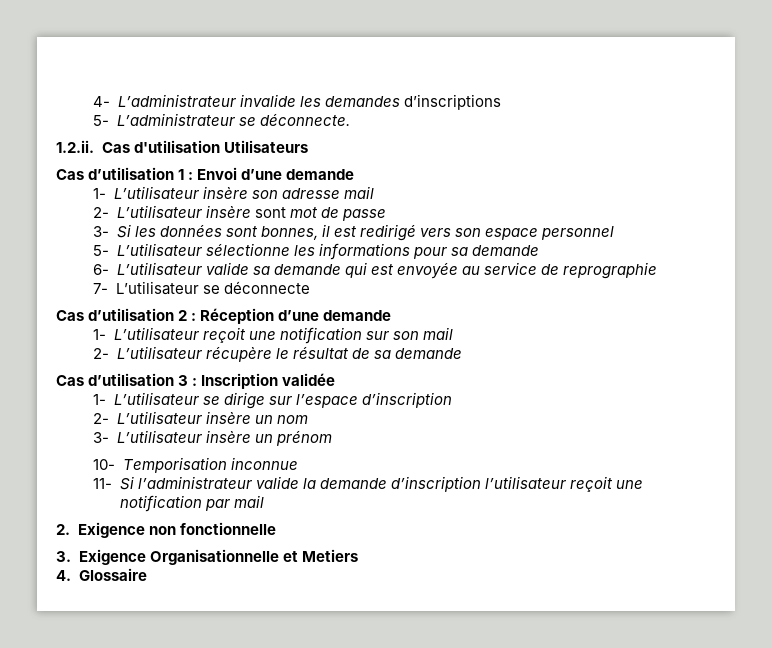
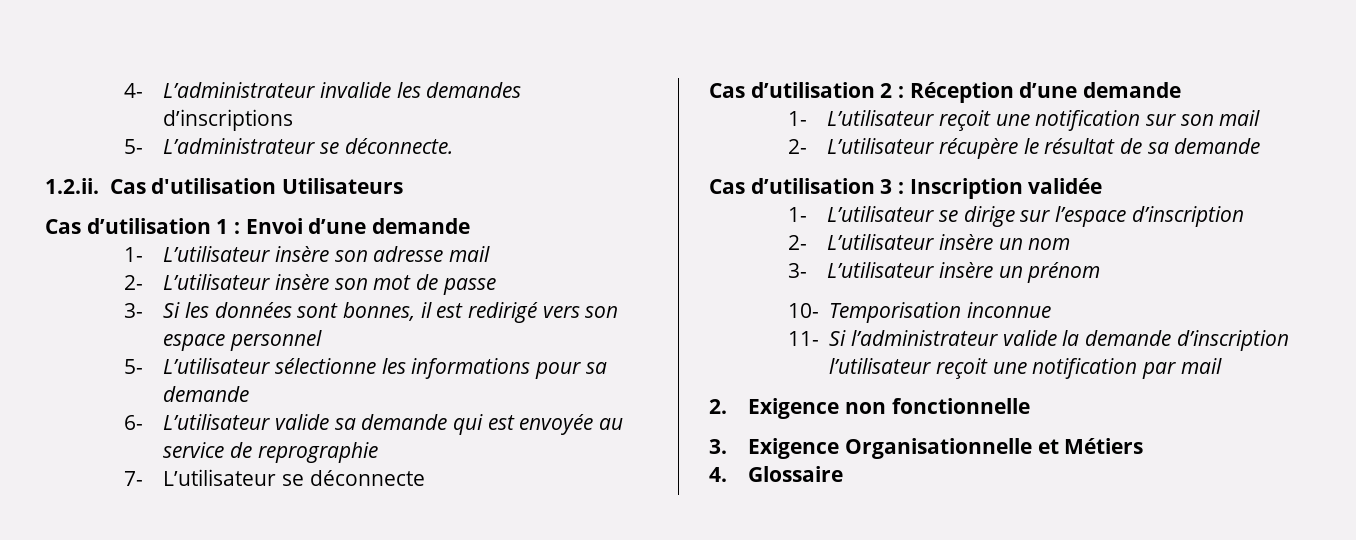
- 2- L’utilisateur insère sont mot de passe
+ 2- L’utilisateur insère son mot de passe
- 3. Exigence Organisationnelle et Metiers
+ 3. Exigence Organisationnelle et Métiers

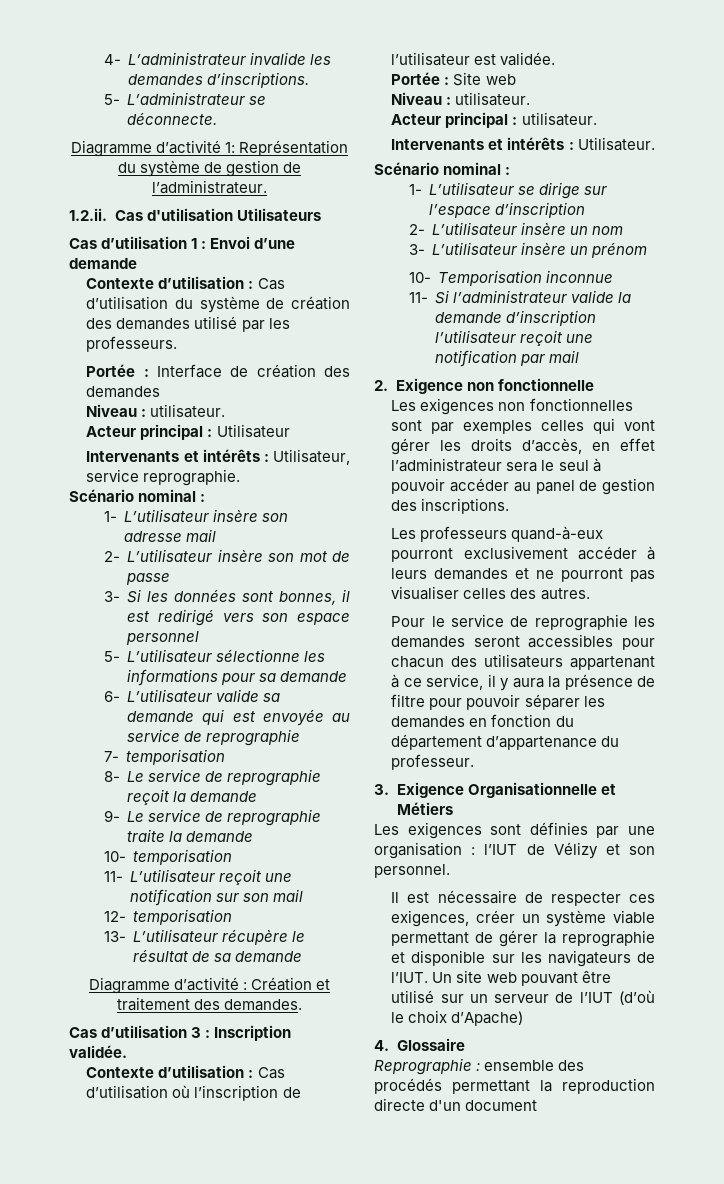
- 4- L’administrateur invalide les demandes d’inscriptions
+ 4- L’administrateur invalide les demandes d’inscriptions.
+ Diagramme d’activité 1: Représentation du système de gestion de l’administrateur.
+ Contexte d’utilisation : Cas d’utilisation du système de création des demandes utilisé par les professeurs.
+ Portée : Interface de création des demandes
+ Niveau : utilisateur.
+ Acteur principal : Utilisateur
+ Intervenants et intérêts : Utilisateur, service reprographie.
+ Scénario nominal :
- 7- L’utilisateur se déconnecte
- Cas d’utilisation 2 : Réception d’une demande
- 1- L’utilisateur reçoit une notification sur son mail
+ 7- temporisation
+ 8- Le service de reprographie reçoit la demande
+ 9- Le service de reprographie traite la demande
+ 10- temporisation
+ 11- L’utilisateur reçoit une notification sur son mail
- 2- L’utilisateur récupère le résultat de sa demande
+ 12- temporisation
+ 13- L’utilisateur récupère le résultat de sa demande
+ Diagramme d’activité : Création et traitement des demandes.
- Cas d’utilisation 3 : Inscription validée
+ Cas d’utilisation 3 : Inscription validée.
+ Contexte d’utilisation : Cas d’utilisation où l’inscription de l’utilisateur est validée.
+ Portée : Site web
+ Niveau : utilisateur.
+ Acteur principal : utilisateur.
+ Intervenants et intérêts : Utilisateur.
+ Scénario nominal :
+ Les exigences non fonctionnelles sont par exemples celles qui vont gérer les droits d’accès, en effet l’administrateur sera le seul à pouvoir accéder au panel de gestion des inscriptions.
+ Les professeurs quand-à-eux pourront exclusivement accéder à leurs demandes et ne pourront pas visualiser celles des autres.
+ Pour le service de reprographie les demandes seront accessibles pour chacun des utilisateurs appartenant à ce service, il y aura la présence de filtre pour pouvoir séparer les demandes en fonction du département d’appartenance du professeur.
+ Les exigences sont définies par une organisation : l’IUT de Vélizy et son personnel.
+ Il est nécessaire de respecter ces exigences, créer un système viable permettant de gérer la reprographie et disponible sur les navigateurs de l’IUT. Un site web pouvant être utilisé sur un serveur de l’IUT (d’où le choix d’Apache)
  4. Glossaire
+ Reprographie : ensemble des procédés permettant la reproduction directe d'un document

